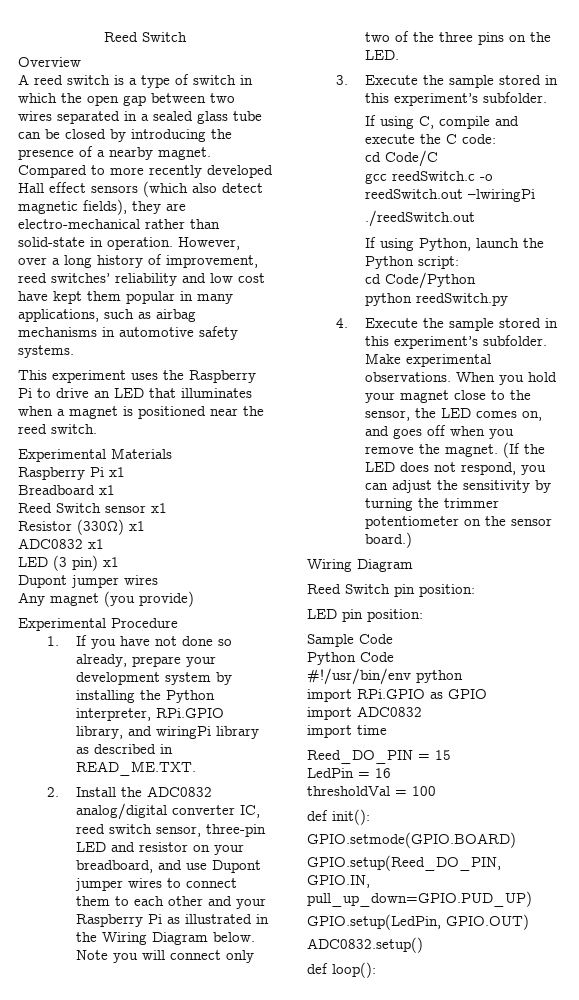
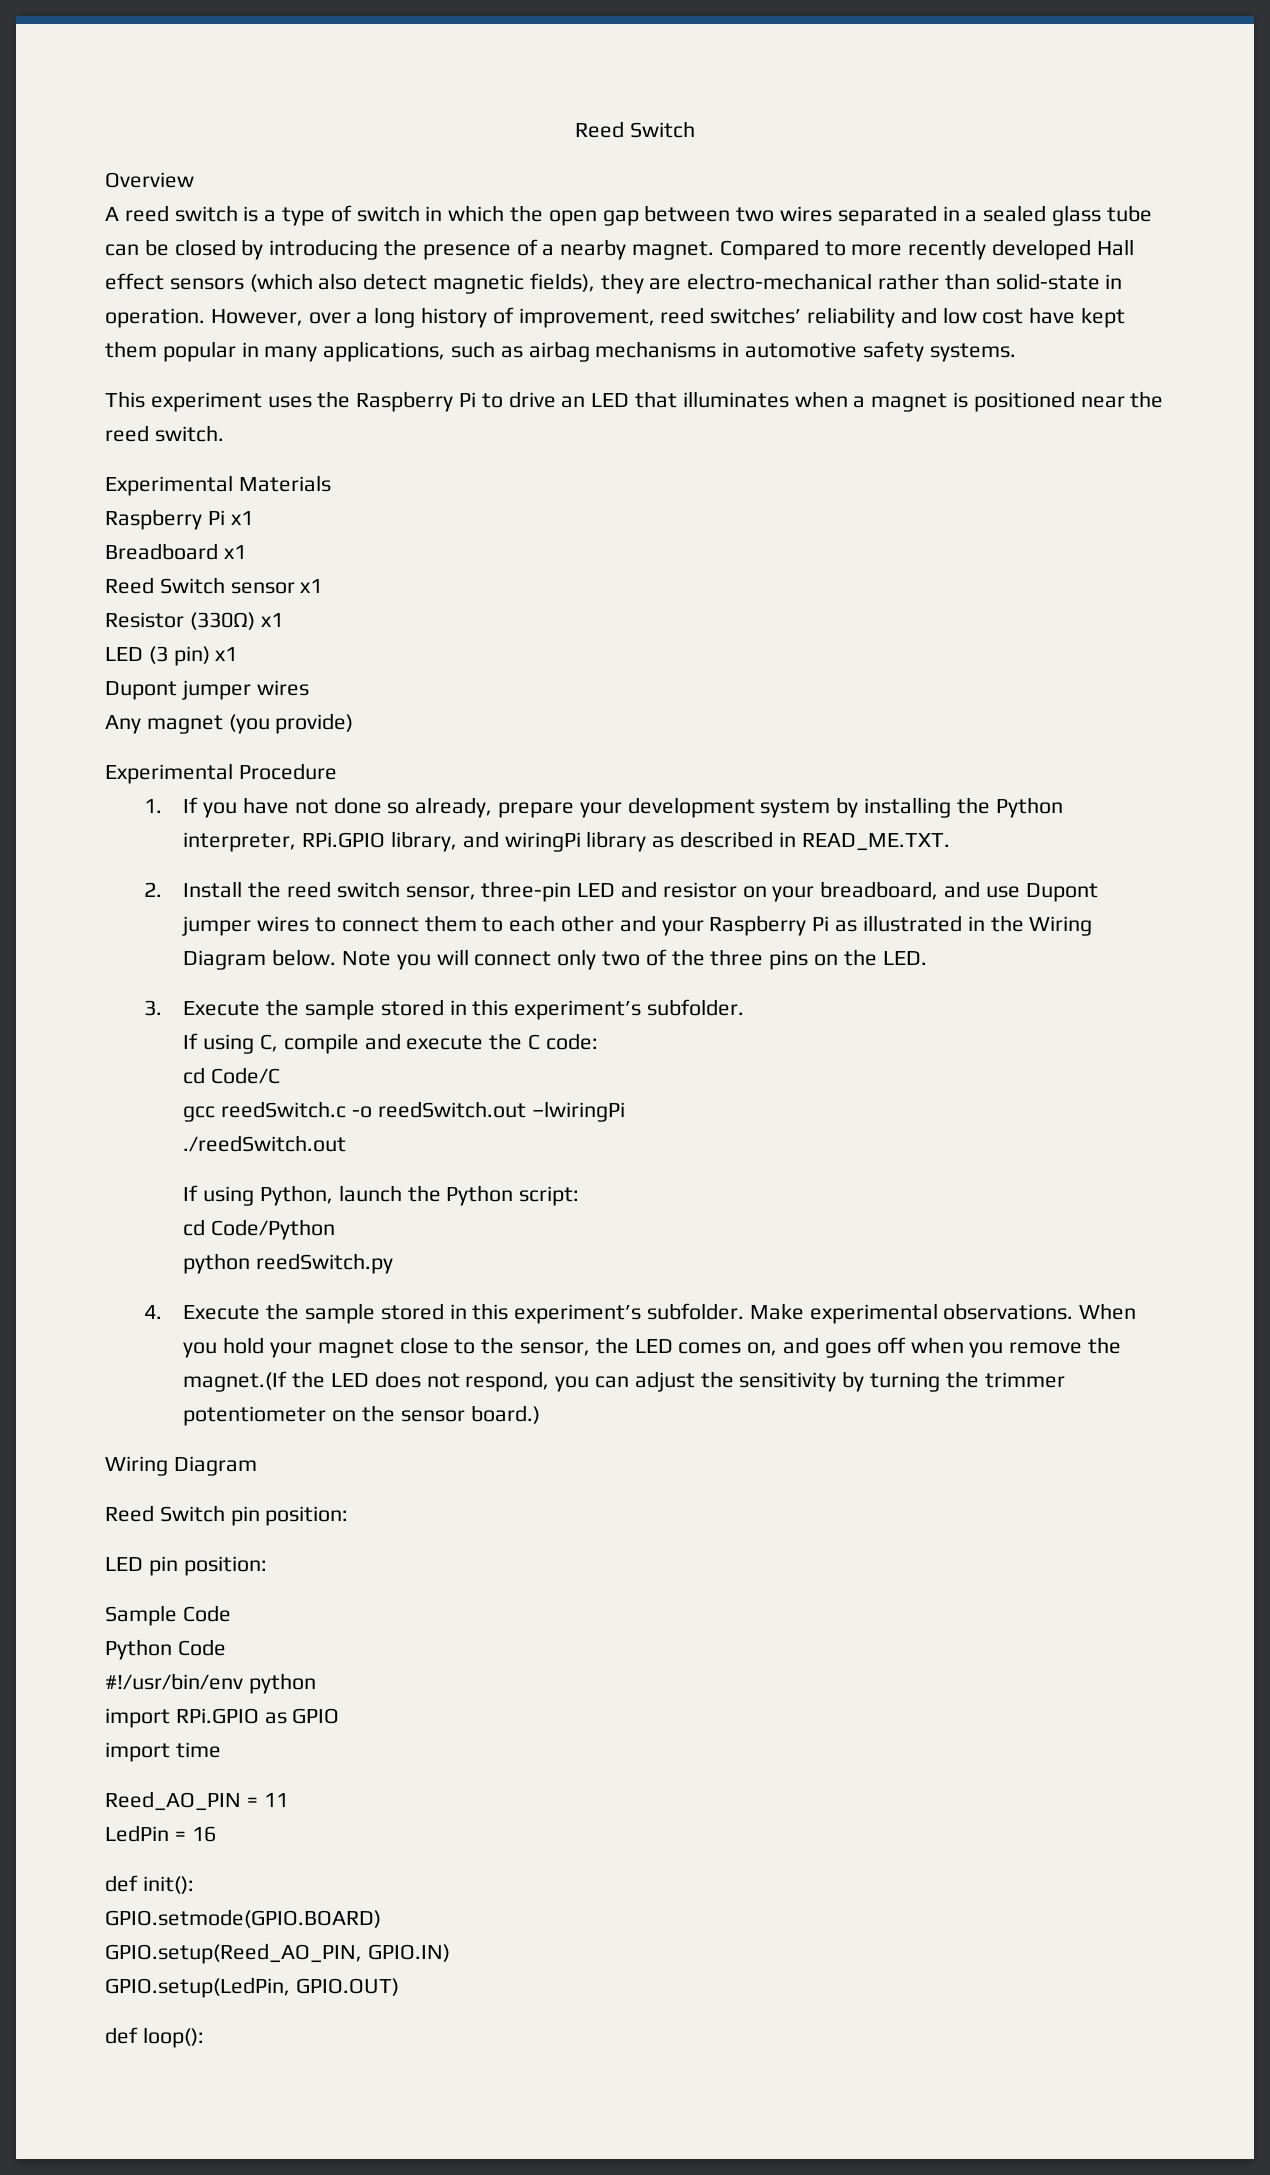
- ADC0832 x1
- 2. Install the ADC0832 analog/digital converter IC, reed switch sensor, three-pin LED and resistor on your breadboard, and use Dupont jumper wires to connect them to each other and your Raspberry Pi as illustrated in the Wiring Diagram below.
+ 2. Install the reed switch sensor, three-pin LED and resistor on your breadboard, and use Dupont jumper wires to connect them to each other and your Raspberry Pi as illustrated in the Wiring Diagram below.
- When you hold your magnet close to the sensor, the LED comes on, and goes off when you remove the magnet. (If the LED does not respond, you can adjust the sensitivity by turning the trimmer potentiometer on the sensor board.)
+ When you hold your magnet close to the sensor, the LED comes on, and goes off when you remove the magnet.(If the LED does not respond, you can adjust the sensitivity by turning the trimmer potentiometer on the sensor board.)
- import ADC0832
- Reed_DO_PIN = 15
+ Reed_AO_PIN = 11
- thresholdVal = 100
- GPIO.setup(Reed_DO_PIN, GPIO.IN, pull_up_down=GPIO.PUD_UP)
+ GPIO.setup(Reed_AO_PIN, GPIO.IN)
- ADC0832.setup()

